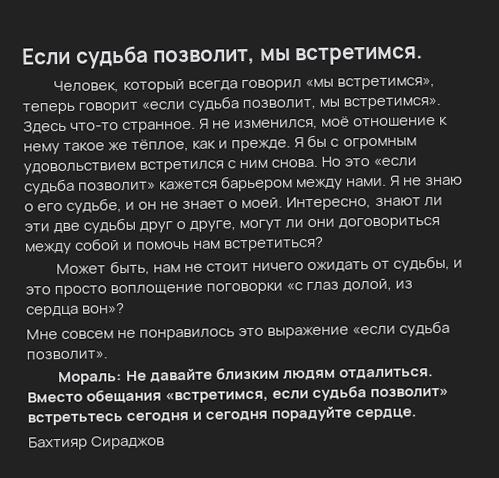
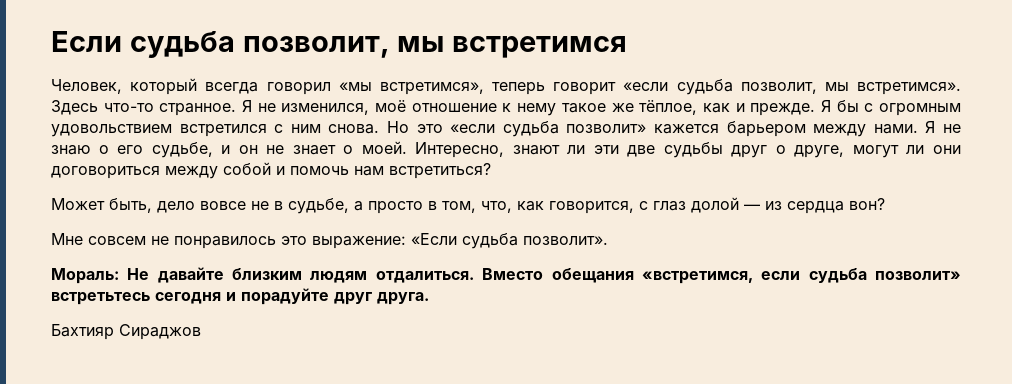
- Если судьба позволит, мы встретимся.
+ Если судьба позволит, мы встретимся
- Может быть, нам не стоит ничего ожидать от судьбы, и это просто воплощение поговорки «с глаз долой, из сердца вон»?
+ Может быть, дело вовсе не в судьбе, а просто в том, что, как говорится, с глаз долой — из сердца вон?
- Мне совсем не понравилось это выражение «если судьба позволит».
+ Мне совсем не понравилось это выражение: «Если судьба позволит».
- Вместо обещания «встретимся, если судьба позволит» встретьтесь сегодня и сегодня порадуйте сердце.
+ Вместо обещания «встретимся, если судьба позволит» встретьтесь сегодня и порадуйте друг друга.

